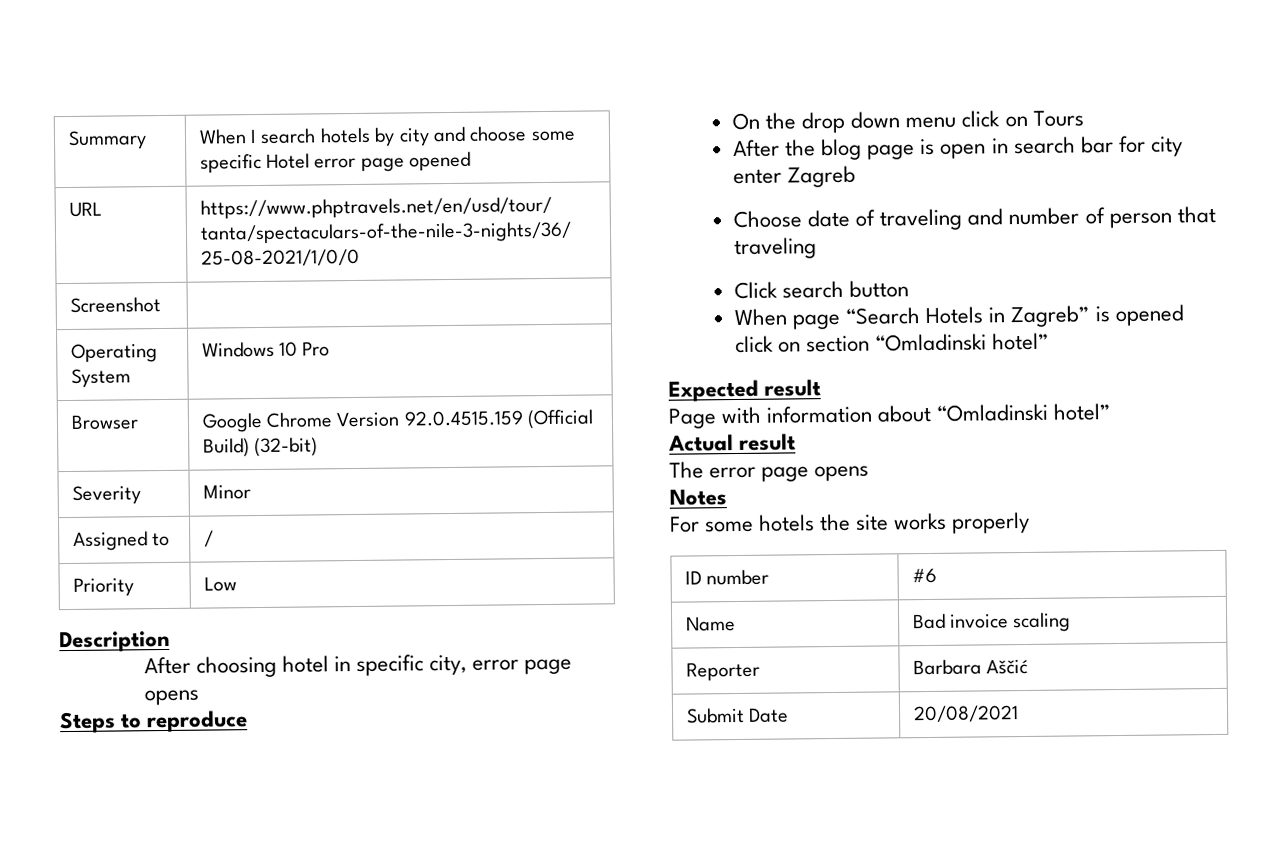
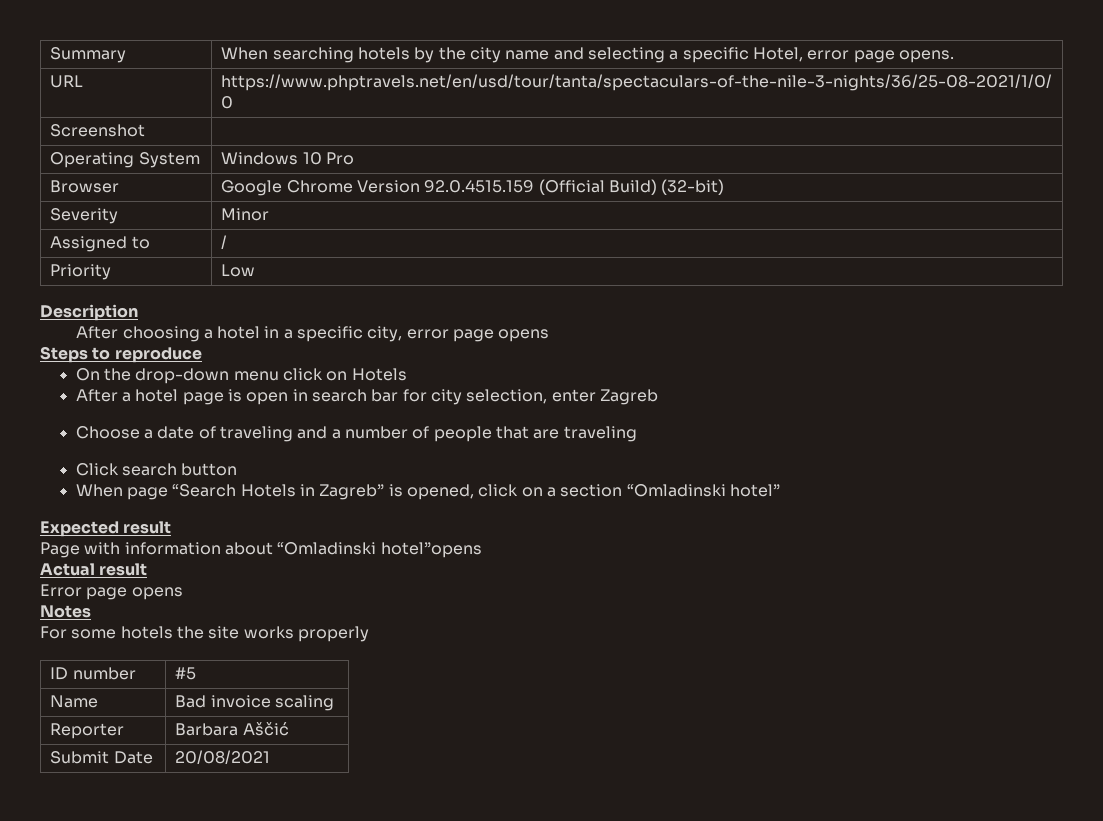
- Summary | When I search hotels by city and choose some specific Hotel error page opened
+ Summary | When searching hotels by the city name and selecting a specific Hotel, error page opens.
- After choosing hotel in specific city, error page opens
+ After choosing a hotel in a specific city, error page opens
- On the drop down menu click on Tours
- After the blog page is open in search bar for city enter Zagreb
+ On the drop-down menu click on Hotels
+ After a hotel page is open in search bar for city selection, enter Zagreb
- Choose date of traveling and number of person that traveling
+ Choose a date of traveling and a number of people that are traveling
- When page “Search Hotels in Zagreb” is opened click on section “Omladinski hotel”
+ When page “Search Hotels in Zagreb” is opened, click on a section “Omladinski hotel”
- Page with information about “Omladinski hotel”
+ Page with information about “Omladinski hotel”opens
- The error page opens
+ Error page opens
- ID number | #6
+ ID number | #5

